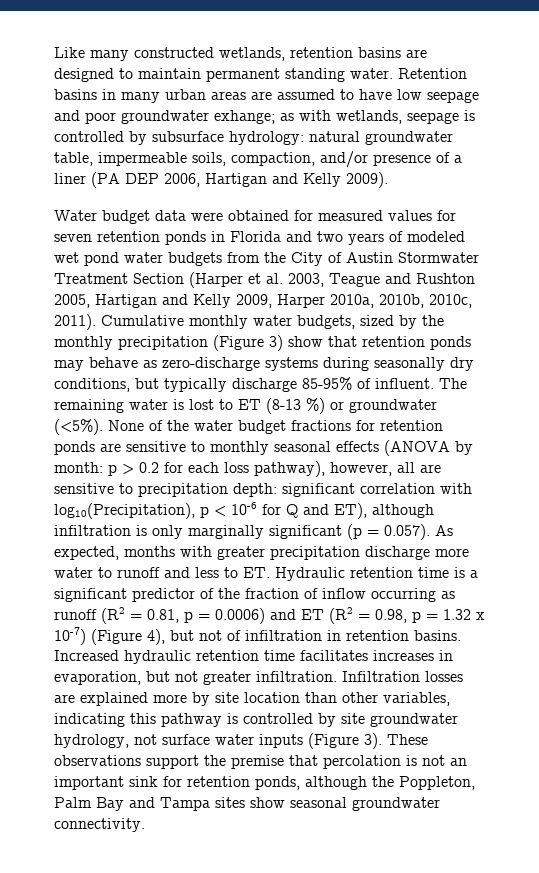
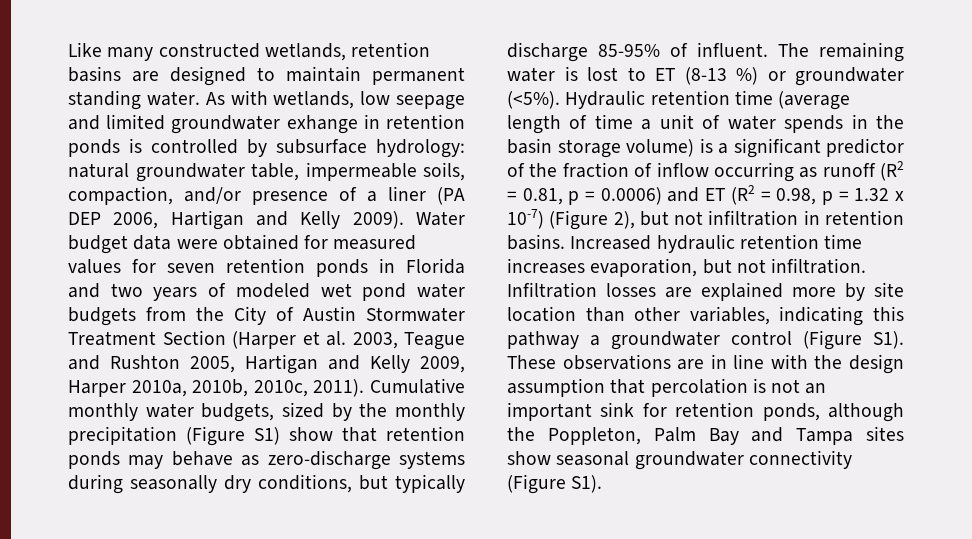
- Retention basins in many urban areas are assumed to have low seepage and poor groundwater exhange; as with wetlands, seepage is controlled by subsurface hydrology:
+ As with wetlands, low seepage and limited groundwater exhange in retention ponds is controlled by subsurface hydrology:
- natural groundwater table, impermeable soils, compaction, and/or presence of a liner (PA DEP 2006, Hartigan and Kelly 2009).
- Water budget data were obtained for measured values for seven retention ponds in Florida and two years of modeled wet pond water budgets from the City of Austin Stormwater Treatment Section (Harper et al. 2003, Teague and Rushton 2005, Hartigan and Kelly 2009, Harper 2010a, 2010b, 2010c, 2011).
+ natural groundwater table, impermeable soils, compaction, and/or presence of a liner (PA DEP 2006, Hartigan and Kelly 2009). Water budget data were obtained for measured values for seven retention ponds in Florida and two years of modeled wet pond water budgets from the City of Austin Stormwater Treatment Section (Harper et al. 2003, Teague and Rushton 2005, Hartigan and Kelly 2009, Harper 2010a, 2010b, 2010c, 2011).
- Cumulative monthly water budgets, sized by the monthly precipitation (Figure 3) show that retention ponds may behave as zero-discharge systems during seasonally dry conditions, but typically discharge 85-95% of influent.
+ Cumulative monthly water budgets, sized by the monthly precipitation (Figure S1) show that retention ponds may behave as zero-discharge systems during seasonally dry conditions, but typically discharge 85-95% of influent.
- None of the water budget fractions for retention ponds are sensitive to monthly seasonal effects (ANOVA by month: p > 0.2 for each loss pathway), however, all are sensitive to precipitation depth: significant correlation with log10(Precipitation), p < 10-6 for Q and ET), although infiltration is only marginally significant (p = 0.057). As expected, months with greater precipitation discharge more water to runoff and less to ET. Hydraulic retention time is a significant predictor of the fraction of inflow occurring as runoff (R2 = 0.81, p = 0.0006) and ET (R2 = 0.98, p = 1.32 x 10-7) (Figure 4), but not of infiltration in retention basins.
+ Hydraulic retention time (average length of time a unit of water spends in the basin storage volume) is a significant predictor of the fraction of inflow occurring as runoff (R2 = 0.81, p = 0.0006) and ET (R2 = 0.98, p = 1.32 x 10-7) (Figure 2), but not infiltration in retention basins.
- Increased hydraulic retention time facilitates increases in evaporation, but not greater infiltration.
+ Increased hydraulic retention time increases evaporation, but not infiltration.
- Infiltration losses are explained more by site location than other variables, indicating this pathway is controlled by site groundwater hydrology, not surface water inputs (Figure 3). These observations support the premise that percolation is not an important sink for retention ponds, although the Poppleton, Palm Bay and Tampa sites show seasonal groundwater connectivity.
+ Infiltration losses are explained more by site location than other variables, indicating this pathway a groundwater control (Figure S1). These observations are in line with the design assumption that percolation is not an important sink for retention ponds, although the Poppleton, Palm Bay and Tampa sites show seasonal groundwater connectivity (Figure S1).

